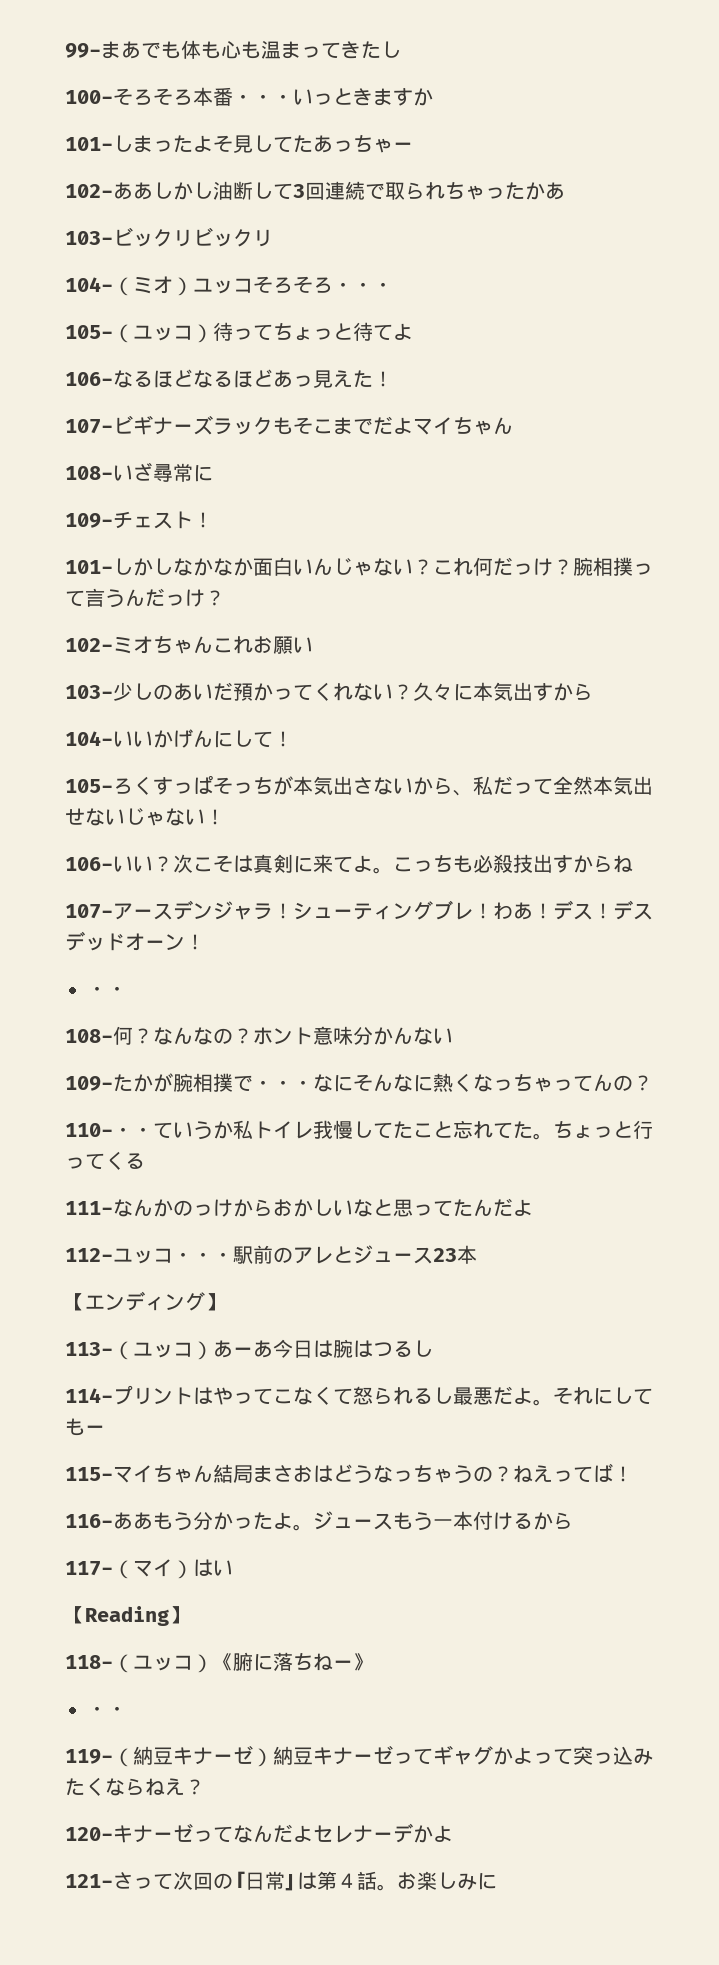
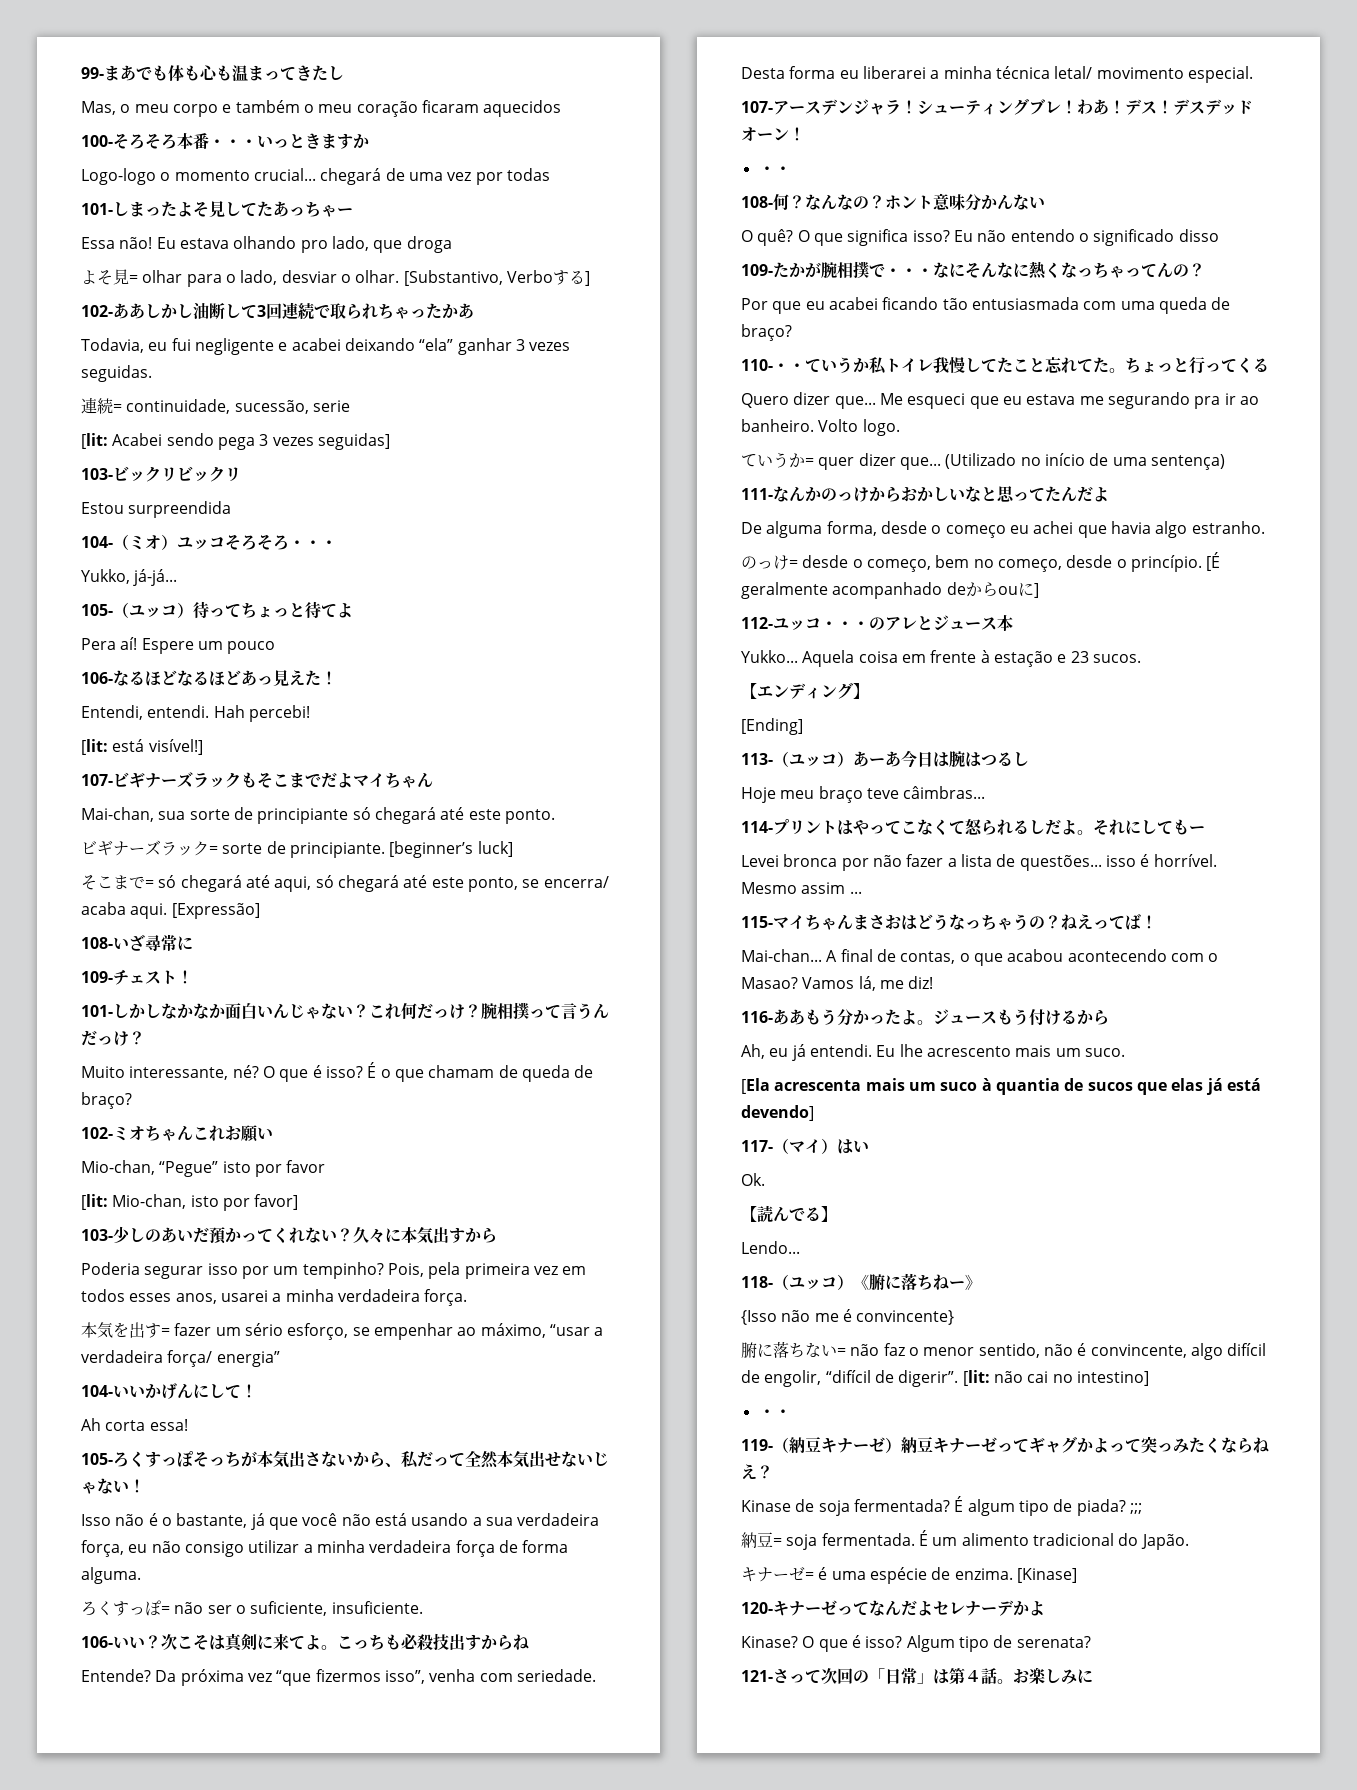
+ Mas, o meu corpo e também o meu coração ficaram aquecidos
+ Logo-logo o momento crucial... chegará de uma vez por todas
+ Essa não! Eu estava olhando pro lado, que droga
+ よそ見= olhar para o lado, desviar o olhar. [Substantivo, Verboする]
+ Todavia, eu fui negligente e acabei deixando “ela” ganhar 3 vezes seguidas.
+ 連続= continuidade, sucessão, serie
+ [lit: Acabei sendo pega 3 vezes seguidas]
+ Estou surpreendida
+ Yukko, já-já...
+ Pera aí! Espere um pouco
+ Entendi, entendi. Hah percebi!
+ [lit: está visível!]
+ Mai-chan, sua sorte de principiante só chegará até este ponto.
+ ビギナーズラック= sorte de principiante. [beginner’s luck]
+ そこまで= só chegará até aqui, só chegará até este ponto, se encerra/ acaba aqui. [Expressão]
+ Muito interessante, né? O que é isso? É o que chamam de queda de braço?
+ Mio-chan, “Pegue” isto por favor
+ [lit: Mio-chan, isto por favor]
+ Poderia segurar isso por um tempinho? Pois, pela primeira vez em todos esses anos, usarei a minha verdadeira força.
+ 本気を出す= fazer um sério esforço, se empenhar ao máximo, “usar a verdadeira força/ energia”
+ Ah corta essa!
- 105-ろくすっぱそっちが本気出さないから、私だって全然本気出せないじゃない！
+ 105-ろくすっぽそっちが本気出さないから、私だって全然本気出せないじゃない！
+ Isso não é o bastante, já que você não está usando a sua verdadeira força, eu não consigo utilizar a minha verdadeira força de forma alguma.
+ ろくすっぽ= não ser o suficiente, insuficiente.
+ Entende? Da próxima vez “que fizermos isso”, venha com seriedade. Desta forma eu liberarei a minha técnica letal/ movimento especial.
+ O quê? O que significa isso? Eu não entendo o significado disso
+ Por que eu acabei ficando tão entusiasmada com uma queda de braço?
+ Quero dizer que... Me esqueci que eu estava me segurando pra ir ao banheiro. Volto logo.
+ ていうか= quer dizer que... (Utilizado no início de uma sentença)
+ De alguma forma, desde o começo eu achei que havia algo estranho.
+ のっけ= desde o começo, bem no começo, desde o princípio. [É geralmente acompanhado deからouに]
- 112-ユッコ・・・駅前のアレとジュース23本
+ 112-ユッコ・・・のアレとジュース本
+ Yukko... Aquela coisa em frente à estação e 23 sucos.
+ [Ending]
+ Hoje meu braço teve câimbras...
- 114-プリントはやってこなくて怒られるし最悪だよ。
+ 114-プリントはやってこなくて怒られるしだよ。
+ Levei bronca por não fazer a lista de questões... isso é horrível. Mesmo assim ...
- 115-マイちゃん結局まさおはどうなっちゃうの？
+ 115-マイちゃんまさおはどうなっちゃうの？
+ Mai-chan... A final de contas, o que acabou acontecendo com o Masao? Vamos lá, me diz!
- ジュースもう一本付けるから
+ ジュースもう付けるから
+ Ah, eu já entendi. Eu lhe acrescento mais um suco.
+ [Ela acrescenta mais um suco à quantia de sucos que elas já está devendo]
- 【Reading】
+ Ok.
+ 【読んでる】
+ Lendo...
+ {Isso não me é convincente}
+ 腑に落ちない= não faz o menor sentido, não é convincente, algo difícil de engolir, “difícil de digerir”. [lit: não cai no intestino]
- 119-（納豆キナーゼ）納豆キナーゼってギャグかよって突っ込みたくならねえ？
+ 119-（納豆キナーゼ）納豆キナーゼってギャグかよって突っみたくならねえ？
+ Kinase de soja fermentada? É algum tipo de piada? ;;;
+ 納豆= soja fermentada. É um alimento tradicional do Japão.
+ キナーゼ= é uma espécie de enzima. [Kinase]
+ Kinase? O que é isso? Algum tipo de serenata?

